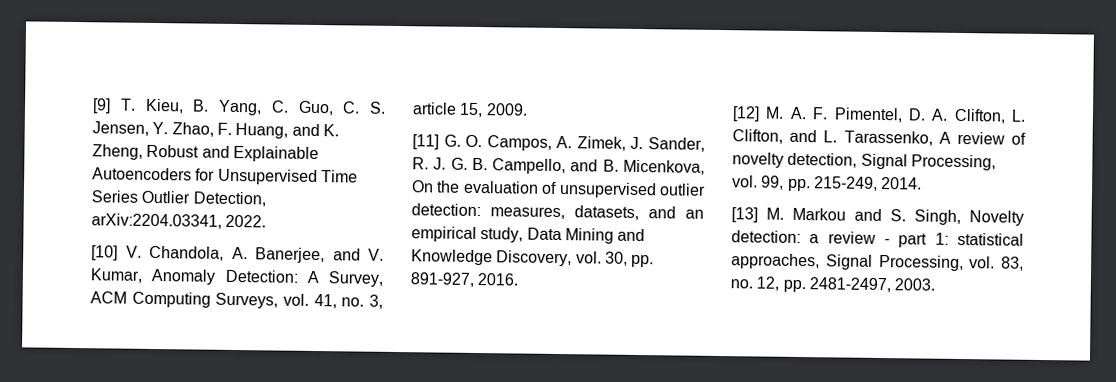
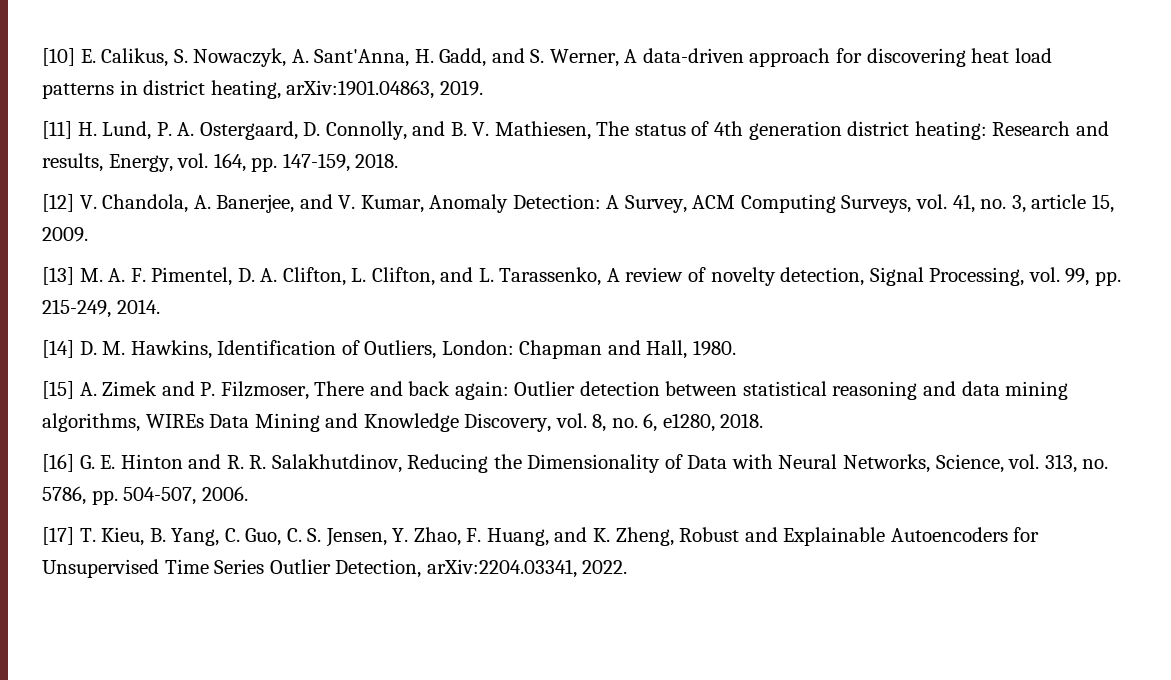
- [9] T. Kieu, B. Yang, C. Guo, C. S. Jensen, Y. Zhao, F. Huang, and K. Zheng, Robust and Explainable Autoencoders for Unsupervised Time Series Outlier Detection, arXiv:2204.03341, 2022.
+ [10] E. Calikus, S. Nowaczyk, A. Sant'Anna, H. Gadd, and S. Werner, A data-driven approach for discovering heat load patterns in district heating, arXiv:1901.04863, 2019.
+ [11] H. Lund, P. A. Ostergaard, D. Connolly, and B. V. Mathiesen, The status of 4th generation district heating: Research and results, Energy, vol. 164, pp. 147-159, 2018.
+ [12] V. Chandola, A. Banerjee, and V. Kumar, Anomaly Detection: A Survey, ACM Computing Surveys, vol. 41, no. 3, article 15, 2009.
+ [13] M. A. F. Pimentel, D. A. Clifton, L. Clifton, and L. Tarassenko, A review of novelty detection, Signal Processing, vol. 99, pp. 215-249, 2014.
+ [14] D. M. Hawkins, Identification of Outliers, London: Chapman and Hall, 1980.
+ [15] A. Zimek and P. Filzmoser, There and back again: Outlier detection between statistical reasoning and data mining algorithms, WIREs Data Mining and Knowledge Discovery, vol. 8, no. 6, e1280, 2018.
+ [16] G. E. Hinton and R. R. Salakhutdinov, Reducing the Dimensionality of Data with Neural Networks, Science, vol. 313, no. 5786, pp. 504-507, 2006.
+ [17] T. Kieu, B. Yang, C. Guo, C. S. Jensen, Y. Zhao, F. Huang, and K. Zheng, Robust and Explainable Autoencoders for Unsupervised Time Series Outlier Detection, arXiv:2204.03341, 2022.
- [10] V. Chandola, A. Banerjee, and V. Kumar, Anomaly Detection: A Survey, ACM Computing Surveys, vol. 41, no. 3, article 15, 2009.
- [11] G. O. Campos, A. Zimek, J. Sander, R. J. G. B. Campello, and B. Micenkova, On the evaluation of unsupervised outlier detection: measures, datasets, and an empirical study, Data Mining and Knowledge Discovery, vol. 30, pp. 891-927, 2016.
- [12] M. A. F. Pimentel, D. A. Clifton, L. Clifton, and L. Tarassenko, A review of novelty detection, Signal Processing, vol. 99, pp. 215-249, 2014.
- [13] M. Markou and S. Singh, Novelty detection: a review - part 1: statistical approaches, Signal Processing, vol. 83, no. 12, pp. 2481-2497, 2003.

